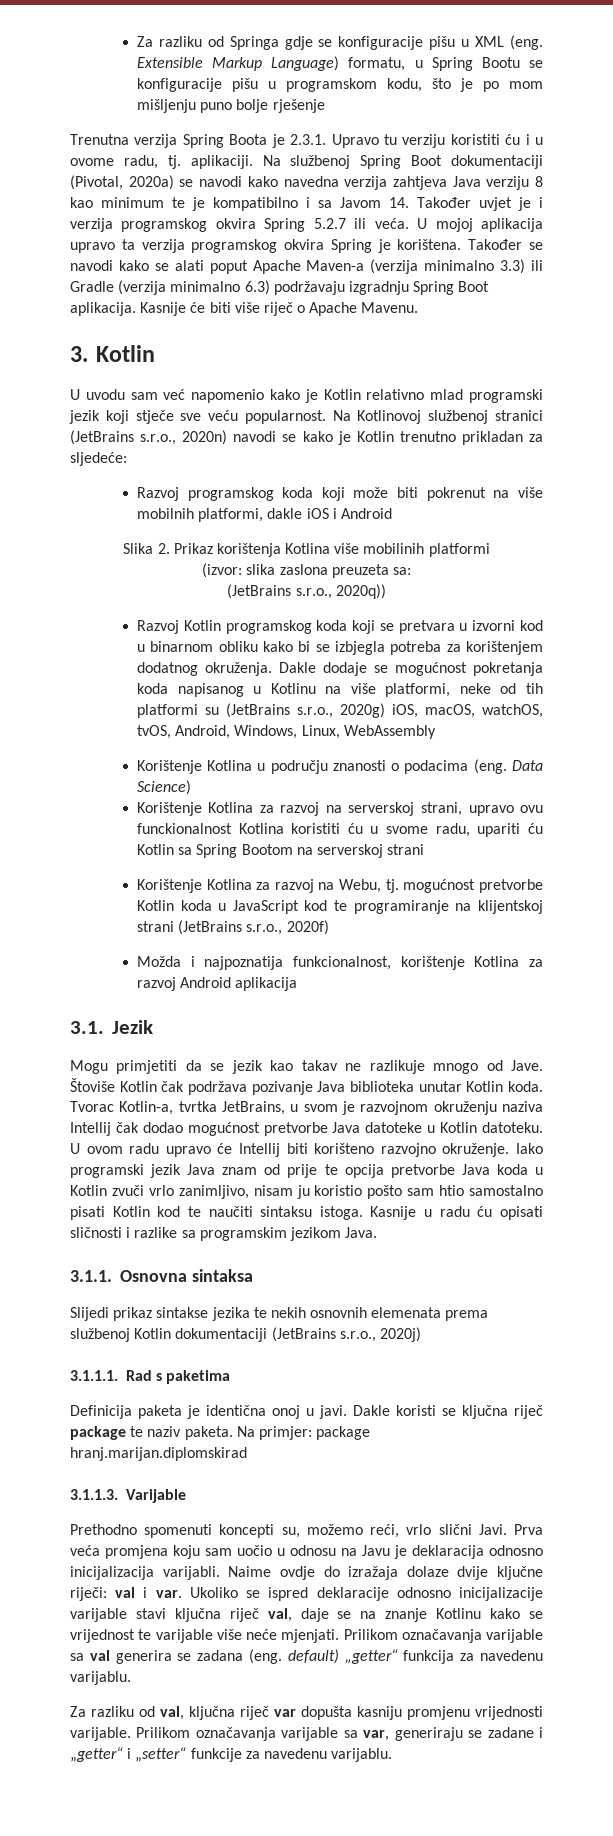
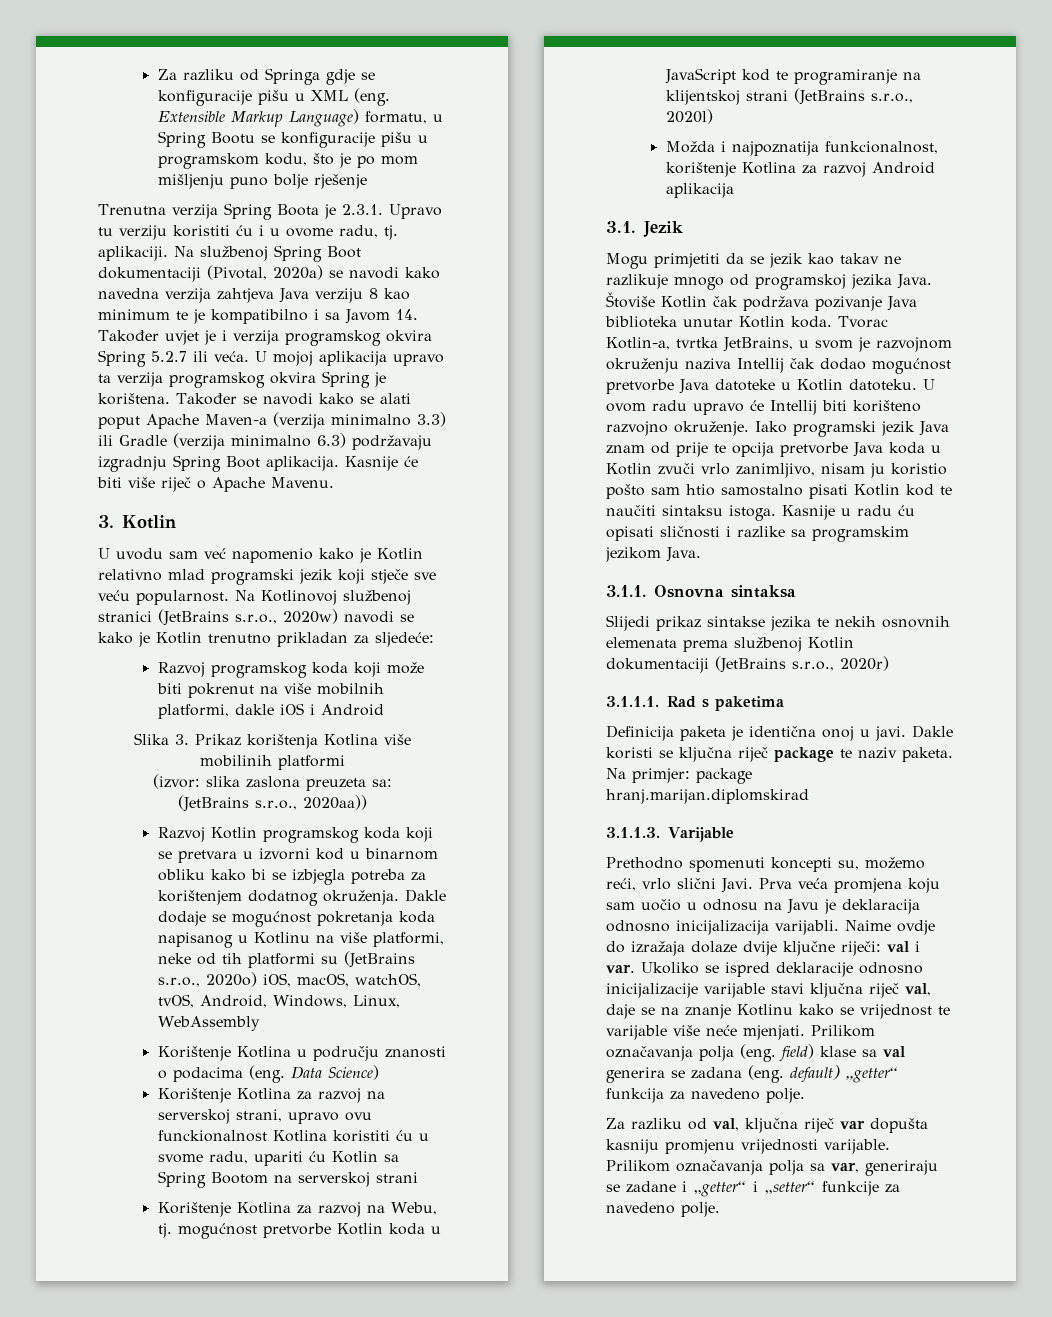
- Na Kotlinovoj službenoj stranici (JetBrains s.r.o., 2020n) navodi se kako je Kotlin trenutno prikladan za sljedeće:
+ Na Kotlinovoj službenoj stranici (JetBrains s.r.o., 2020w) navodi se kako je Kotlin trenutno prikladan za sljedeće:
- Slika 2. Prikaz korištenja Kotlina više mobilinih platformi
+ Slika 3. Prikaz korištenja Kotlina više mobilinih platformi
- (JetBrains s.r.o., 2020q))
+ (JetBrains s.r.o., 2020aa))
- Dakle dodaje se mogućnost pokretanja koda napisanog u Kotlinu na više platformi, neke od tih platformi su (JetBrains s.r.o., 2020g) iOS, macOS, watchOS, tvOS, Android, Windows, Linux, WebAssembly
+ Dakle dodaje se mogućnost pokretanja koda napisanog u Kotlinu na više platformi, neke od tih platformi su (JetBrains s.r.o., 2020o) iOS, macOS, watchOS, tvOS, Android, Windows, Linux, WebAssembly
- Korištenje Kotlina za razvoj na Webu, tj. mogućnost pretvorbe Kotlin koda u JavaScript kod te programiranje na klijentskoj strani (JetBrains s.r.o., 2020f)
+ Korištenje Kotlina za razvoj na Webu, tj. mogućnost pretvorbe Kotlin koda u JavaScript kod te programiranje na klijentskoj strani (JetBrains s.r.o., 2020l)
- Mogu primjetiti da se jezik kao takav ne razlikuje mnogo od Jave.
+ Mogu primjetiti da se jezik kao takav ne razlikuje mnogo od programskoj jezika Java.
- Slijedi prikaz sintakse jezika te nekih osnovnih elemenata prema službenoj Kotlin dokumentaciji (JetBrains s.r.o., 2020j)
+ Slijedi prikaz sintakse jezika te nekih osnovnih elemenata prema službenoj Kotlin dokumentaciji (JetBrains s.r.o., 2020r)
- Prilikom označavanja varijable sa val generira se zadana (eng. default) „getter“ funkcija za navedenu varijablu.
+ Prilikom označavanja polja (eng. field) klase sa val generira se zadana (eng. default) „getter“ funkcija za navedeno polje.
- Prilikom označavanja varijable sa var, generiraju se zadane i „getter“ i „setter“ funkcije za navedenu varijablu.
+ Prilikom označavanja polja sa var, generiraju se zadane i „getter“ i „setter“ funkcije za navedeno polje.

